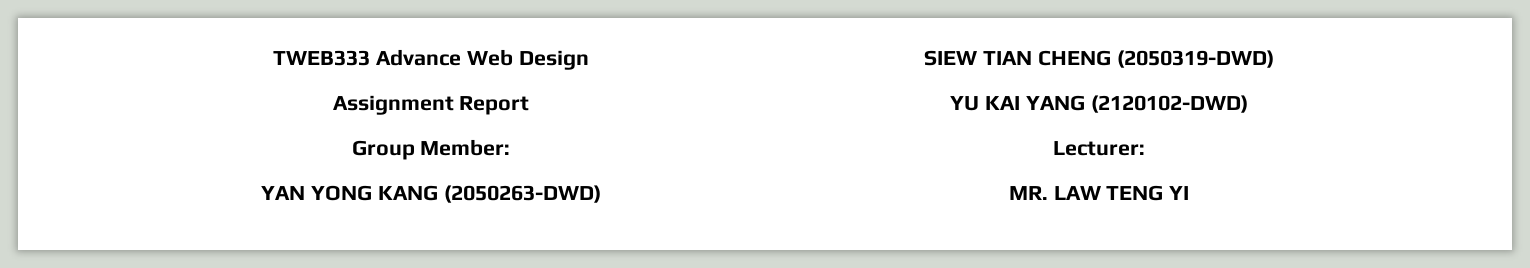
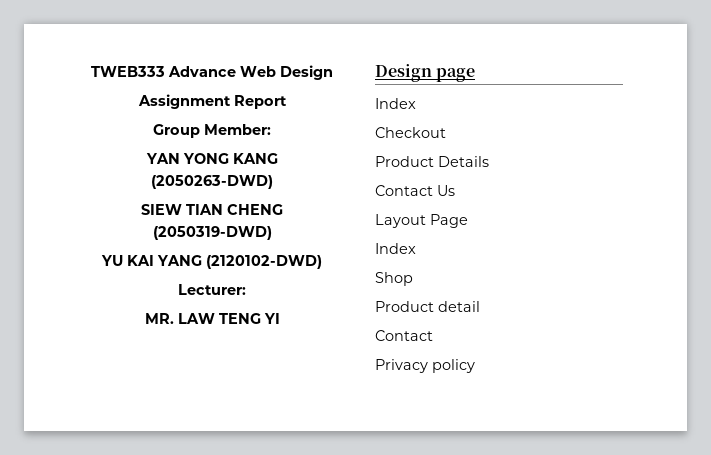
+ Design page
+ Index
+ Checkout
+ Product Details
+ Contact Us
+ Layout Page
+ Index
+ Shop
+ Product detail
+ Contact
+ Privacy policy

